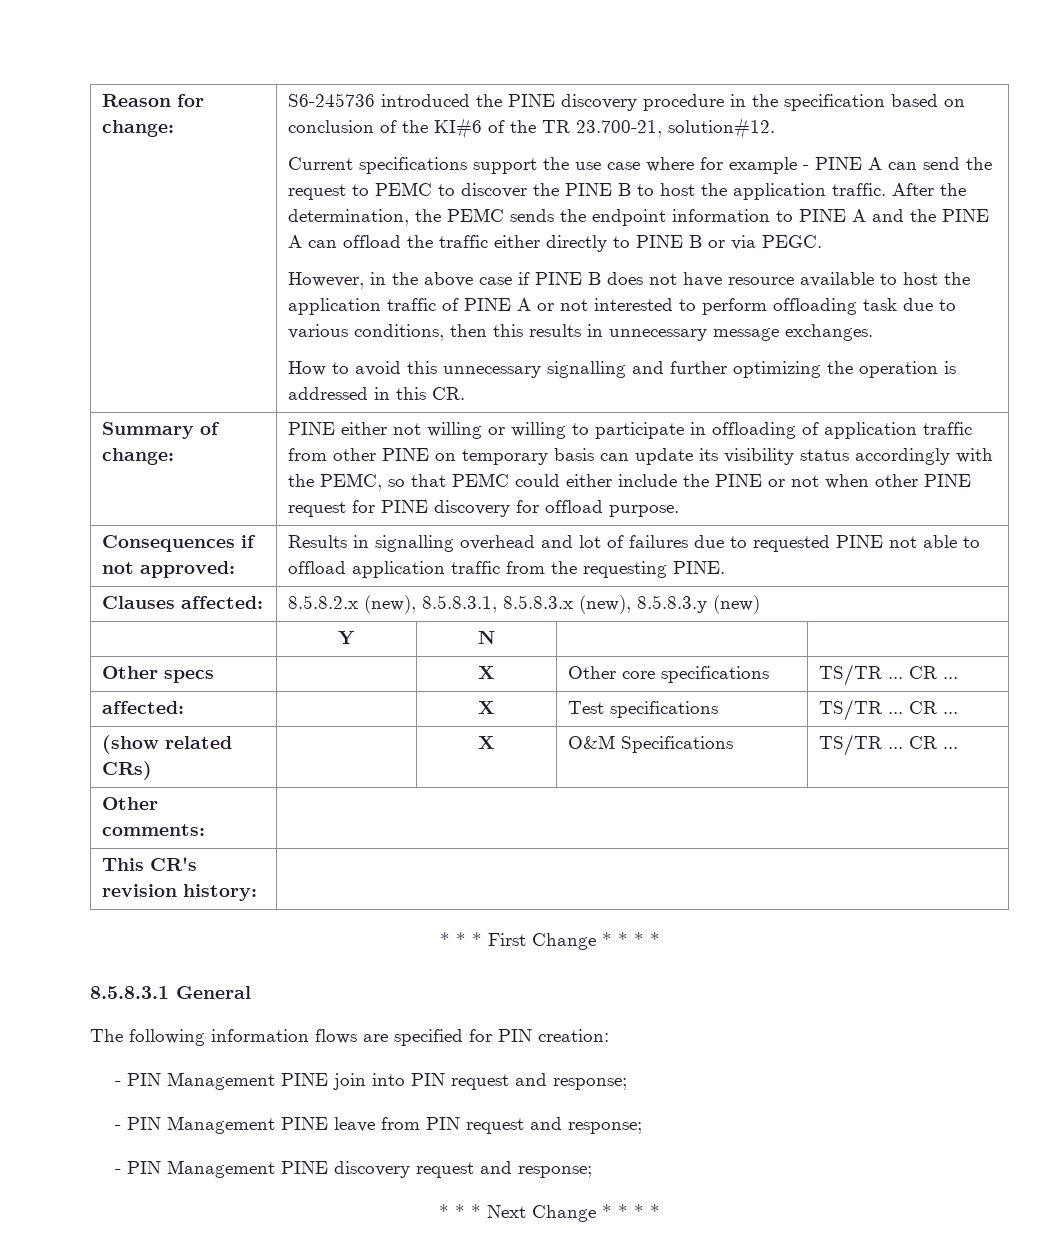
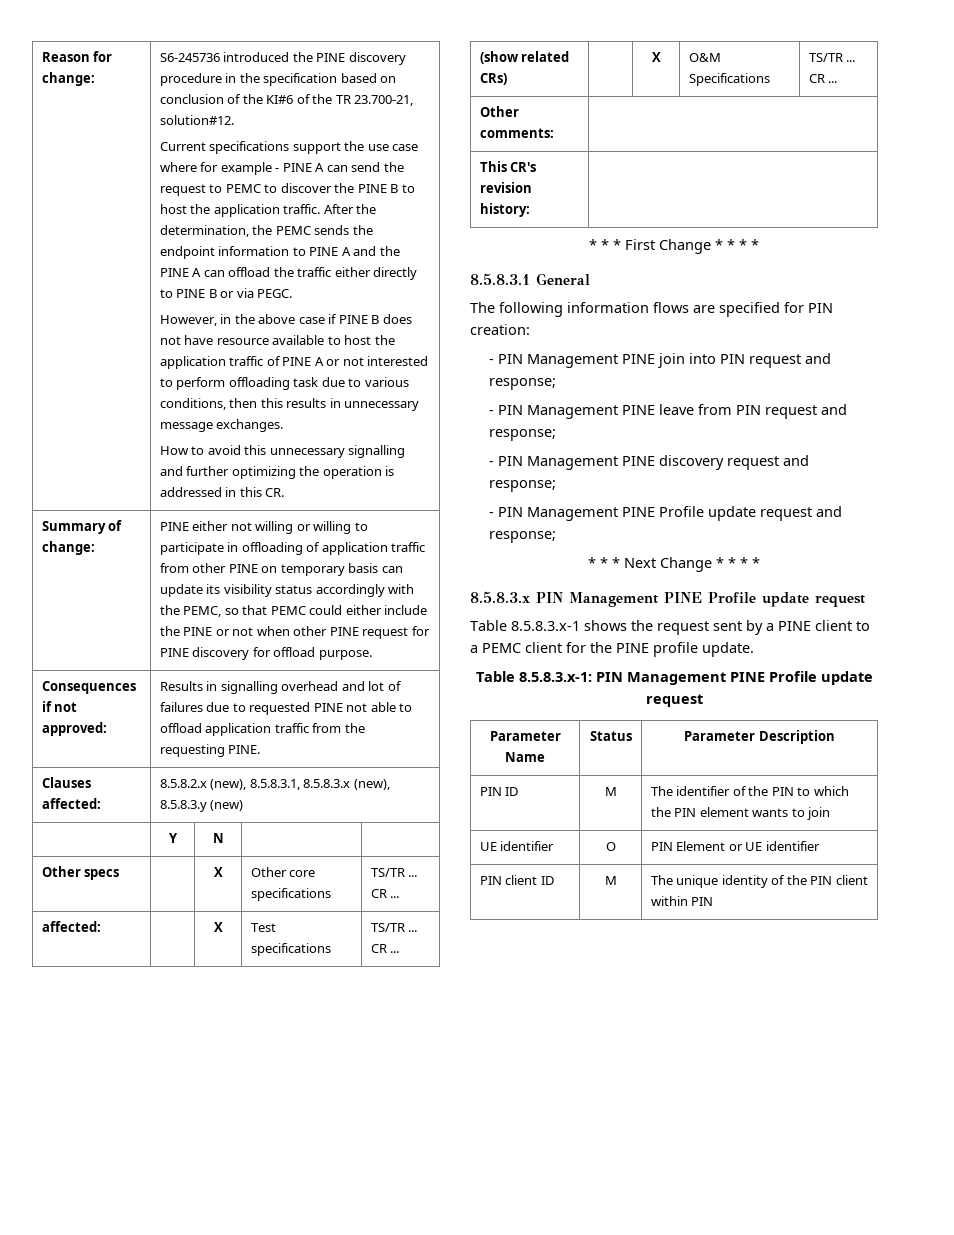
+ - PIN Management PINE Profile update request and response;
+ 8.5.8.3.x PIN Management PINE Profile update request
+ Table 8.5.8.3.x-1 shows the request sent by a PINE client to a PEMC client for the PINE profile update.
+ Table 8.5.8.3.x-1: PIN Management PINE Profile update request
+ Parameter Name | Status | Parameter Description
+ PIN ID | M | The identifier of the PIN to which the PIN element wants to join
+ UE identifier | O | PIN Element or UE identifier
+ PIN client ID | M | The unique identity of the PIN client within PIN

